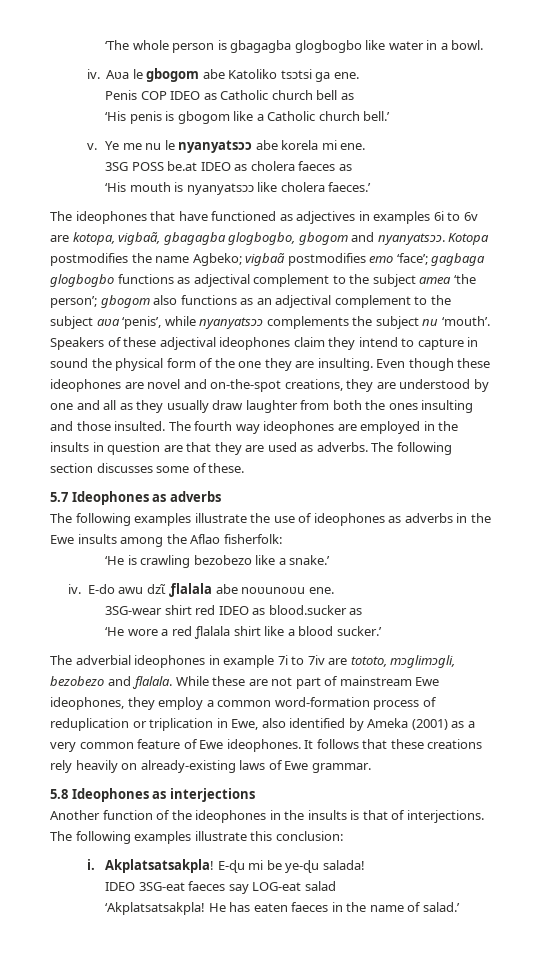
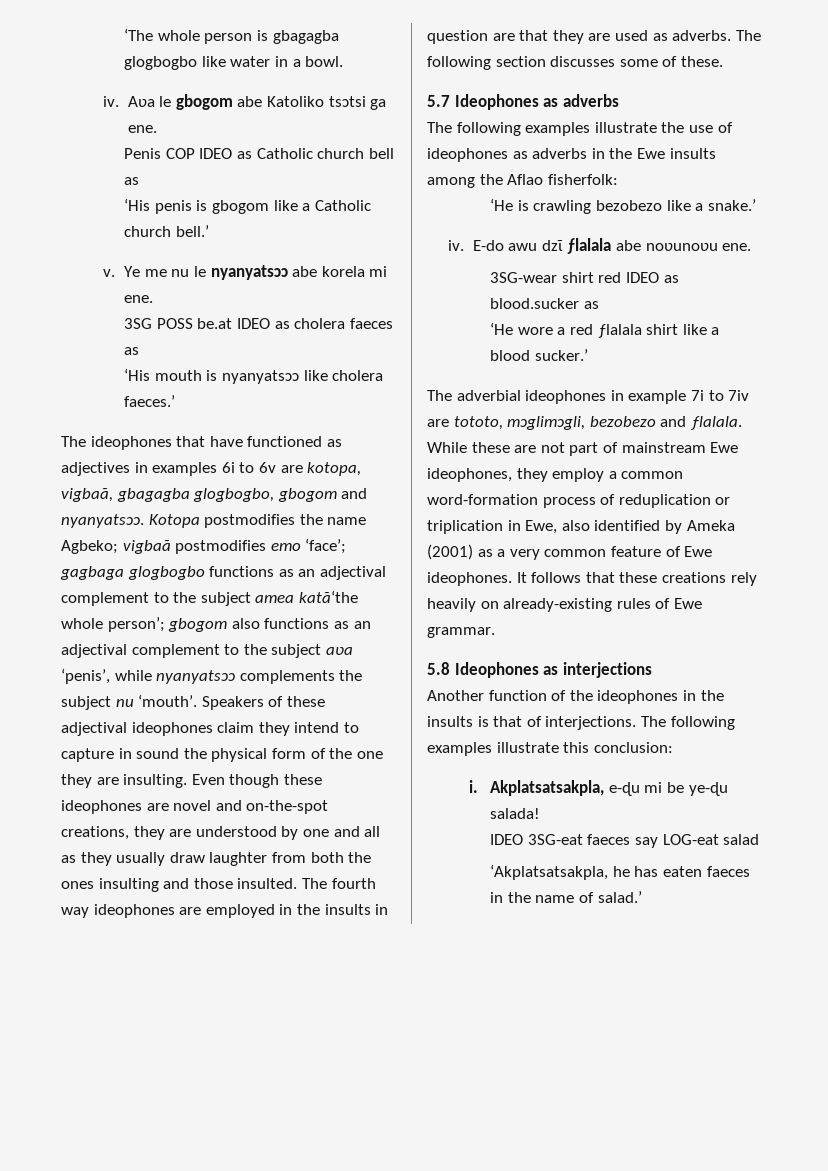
- Kotopa postmodifies the name Agbeko; vigbaã postmodifies emo ‘face’; gagbaga glogbogbo functions as adjectival complement to the subject amea ‘the person’; gbogom also functions as an adjectival complement to the subject aʋa ‘penis’, while nyanyatsɔɔ complements the subject nu ‘mouth’.
+ Kotopa postmodifies the name Agbeko; vigbaã postmodifies emo ‘face’; gagbaga glogbogbo functions as an adjectival complement to the subject amea katã‘the whole person’; gbogom also functions as an adjectival complement to the subject aʋa ‘penis’, while nyanyatsɔɔ complements the subject nu ‘mouth’.
- It follows that these creations rely heavily on already-existing laws of Ewe grammar.
+ It follows that these creations rely heavily on already-existing rules of Ewe grammar.
- Akplatsatsakpla! E-ɖu mi be ye-ɖu salada!
+ Akplatsatsakpla, e-ɖu mi be ye-ɖu salada!
- ‘Akplatsatsakpla! He has eaten faeces in the name of salad.’
+ ‘Akplatsatsakpla, he has eaten faeces in the name of salad.’

